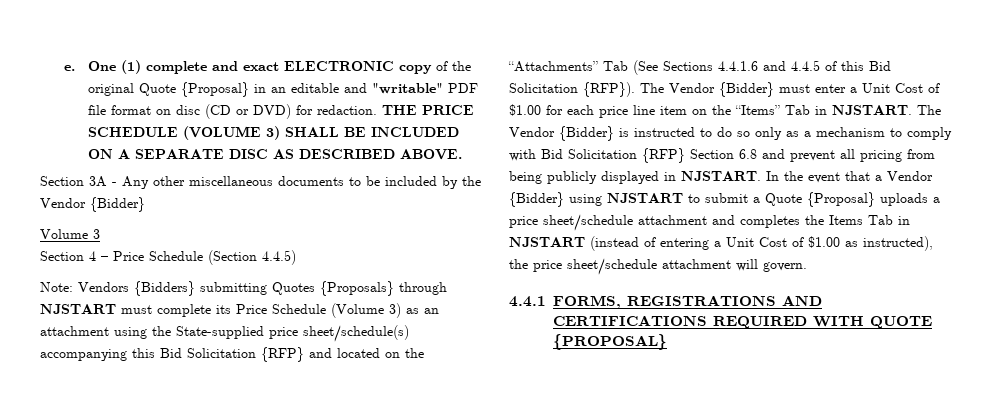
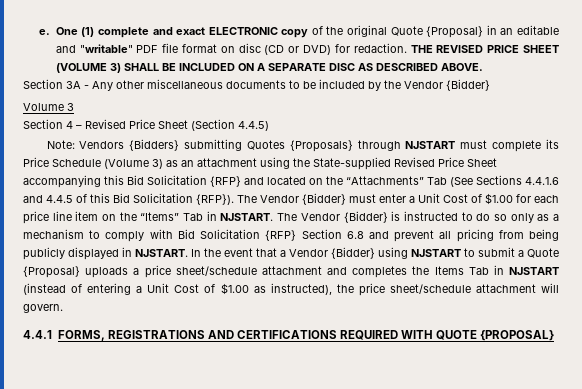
- THE PRICE SCHEDULE (VOLUME 3) SHALL BE INCLUDED ON A SEPARATE DISC AS DESCRIBED ABOVE.
+ THE REVISED PRICE SHEET (VOLUME 3) SHALL BE INCLUDED ON A SEPARATE DISC AS DESCRIBED ABOVE.
- Section 4 – Price Schedule (Section 4.4.5)
+ Section 4 – Revised Price Sheet (Section 4.4.5)
- Note: Vendors {Bidders} submitting Quotes {Proposals} through NJSTART must complete its Price Schedule (Volume 3) as an attachment using the State-supplied price sheet/schedule(s) accompanying this Bid Solicitation {RFP} and located on the “Attachments” Tab (See Sections 4.4.1.6 and 4.4.5 of this Bid Solicitation {RFP}).
+ Note: Vendors {Bidders} submitting Quotes {Proposals} through NJSTART must complete its Price Schedule (Volume 3) as an attachment using the State-supplied Revised Price Sheet accompanying this Bid Solicitation {RFP} and located on the “Attachments” Tab (See Sections 4.4.1.6 and 4.4.5 of this Bid Solicitation {RFP}).

